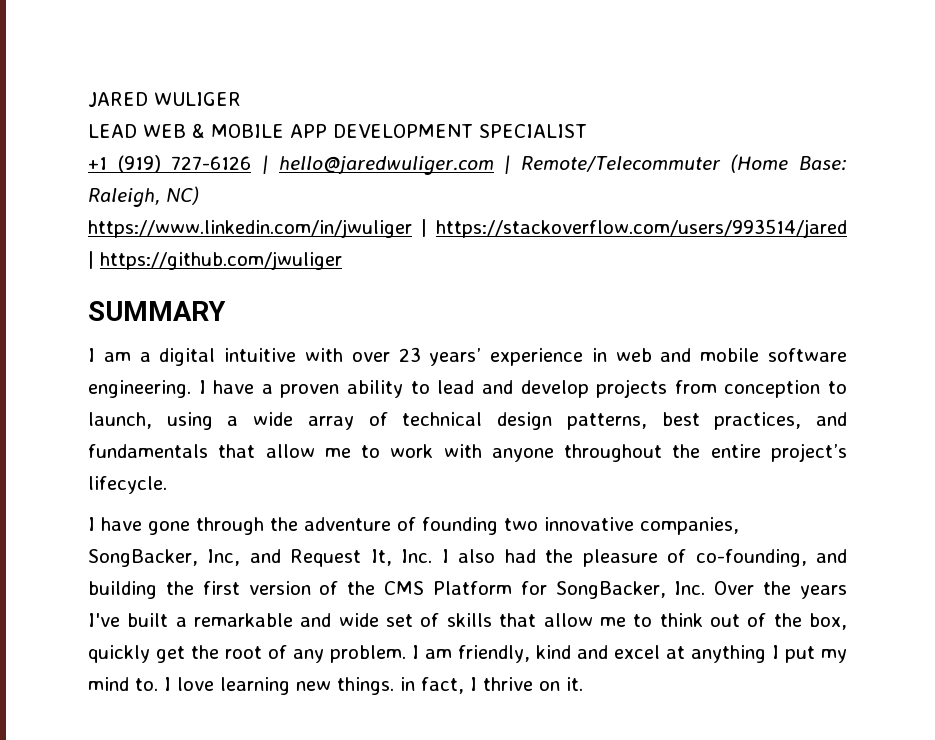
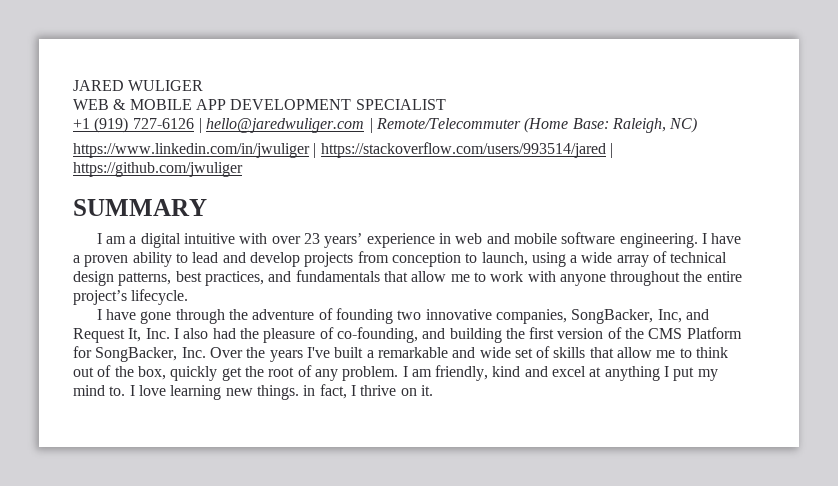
- LEAD WEB & MOBILE APP DEVELOPMENT SPECIALIST
+ WEB & MOBILE APP DEVELOPMENT SPECIALIST

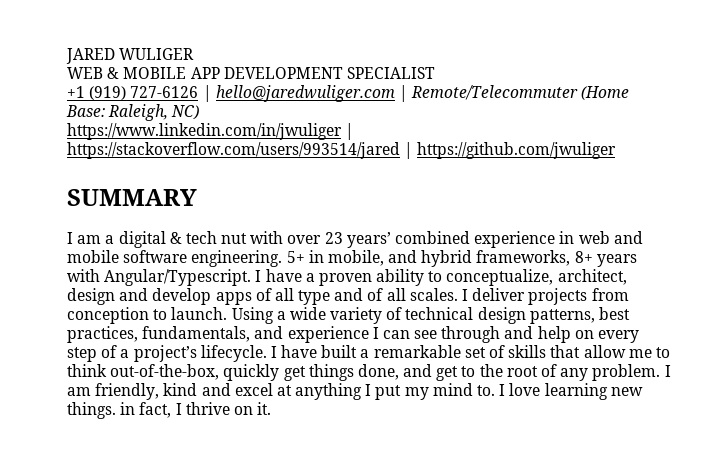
- I am a digital intuitive with over 23 years’ experience in web and mobile software engineering.
+ I am a digital & tech nut with over 23 years’ combined experience in web and mobile software engineering.
+ 5+ in mobile, and hybrid frameworks, 8+ years with Angular/Typescript.
- I have a proven ability to lead and develop projects from conception to launch, using a wide array of technical design patterns, best practices, and fundamentals that allow me to work with anyone throughout the entire project’s lifecycle.
- I have gone through the adventure of founding two innovative companies, SongBacker, Inc, and Request It, Inc. I also had the pleasure of co-founding, and building the first version of the CMS Platform for SongBacker, Inc. Over the years I've built a remarkable and wide set of skills that allow me to think out of the box, quickly get the root of any problem.
+ I have a proven ability to conceptualize, architect, design and develop apps of all type and of all scales. I deliver projects from conception to launch. Using a wide variety of technical design patterns, best practices, fundamentals, and experience I can see through and help on every step of a project’s lifecycle. I have built a remarkable set of skills that allow me to think out-of-the-box, quickly get things done, and get to the root of any problem.

